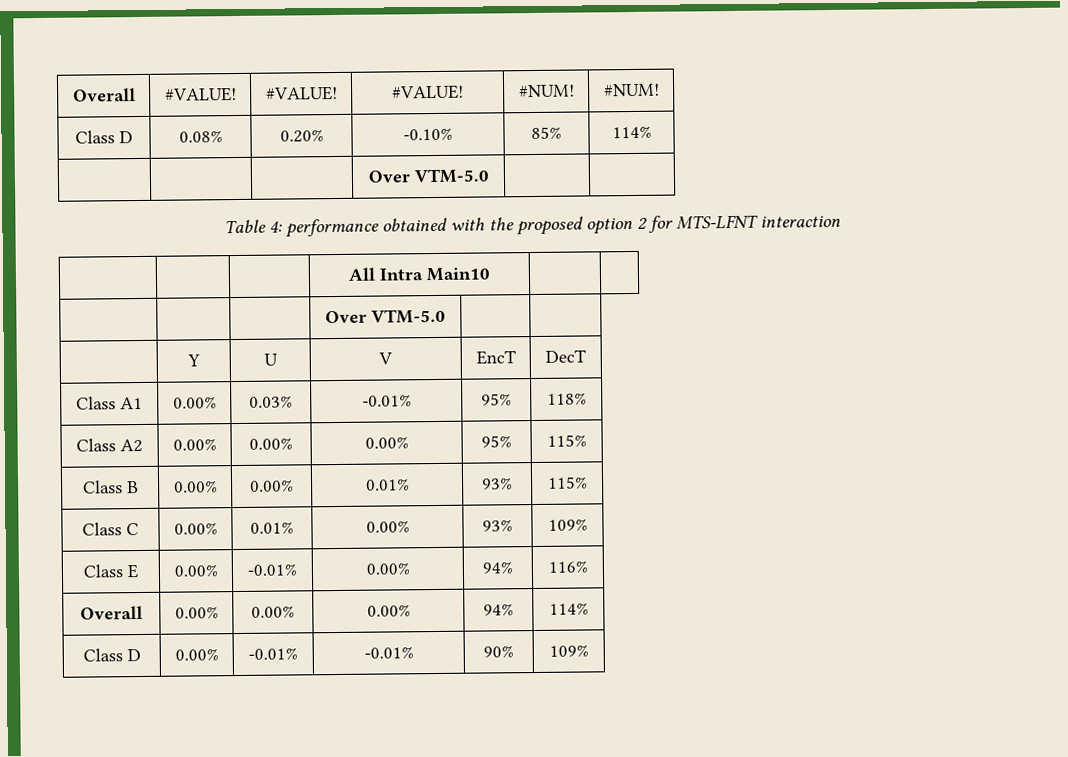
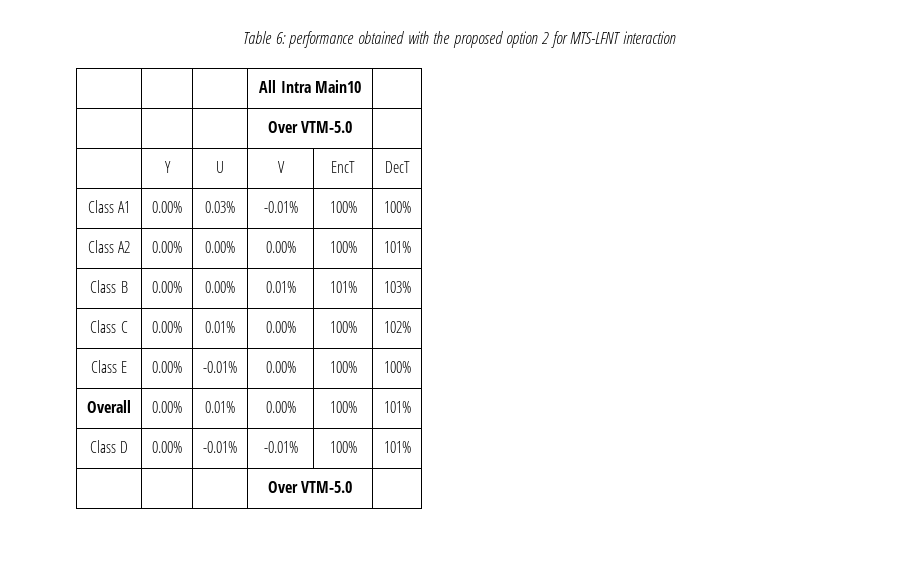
- Overall | #VALUE! | #VALUE! | #VALUE! | #NUM! | #NUM!
- Class D | 0.08% | 0.20% | -0.10% | 85% | 114%
- | | | Over VTM-5.0 | |
- Table 4: performance obtained with the proposed option 2 for MTS-LFNT interaction
+ Table 6: performance obtained with the proposed option 2 for MTS-LFNT interaction
- | | | All Intra Main10 | |
- | | | Over VTM-5.0 | |
+ | | | All Intra Main10 |
+ | | | Over VTM-5.0 |
- Class A1 | 0.00% | 0.03% | -0.01% | 95% | 118%
+ Class A1 | 0.00% | 0.03% | -0.01% | 100% | 100%
- Class A2 | 0.00% | 0.00% | 0.00% | 95% | 115%
+ Class A2 | 0.00% | 0.00% | 0.00% | 100% | 101%
- Class B | 0.00% | 0.00% | 0.01% | 93% | 115%
+ Class B | 0.00% | 0.00% | 0.01% | 101% | 103%
- Class C | 0.00% | 0.01% | 0.00% | 93% | 109%
+ Class C | 0.00% | 0.01% | 0.00% | 100% | 102%
- Class E | 0.00% | -0.01% | 0.00% | 94% | 116%
+ Class E | 0.00% | -0.01% | 0.00% | 100% | 100%
- Overall | 0.00% | 0.00% | 0.00% | 94% | 114%
+ Overall | 0.00% | 0.01% | 0.00% | 100% | 101%
- Class D | 0.00% | -0.01% | -0.01% | 90% | 109%
+ Class D | 0.00% | -0.01% | -0.01% | 100% | 101%
+ | | | Over VTM-5.0 |

